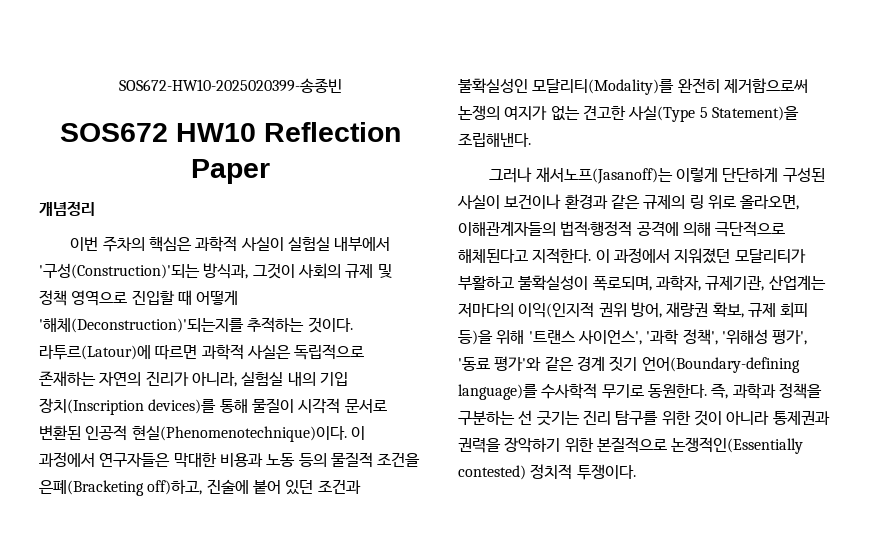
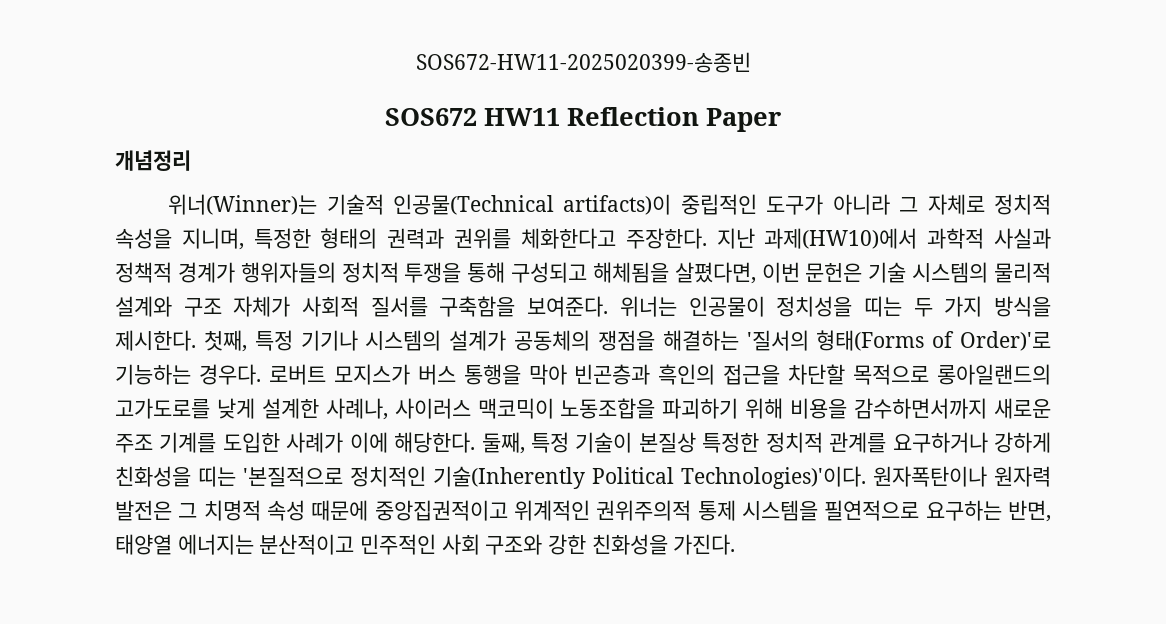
- SOS672-HW10-2025020399-송종빈
+ SOS672-HW11-2025020399-송종빈
- SOS672 HW10 Reflection Paper
+ SOS672 HW11 Reflection Paper
- 이번 주차의 핵심은 과학적 사실이 실험실 내부에서 '구성(Construction)'되는 방식과, 그것이 사회의 규제 및 정책 영역으로 진입할 때 어떻게 '해체(Deconstruction)'되는지를 추적하는 것이다. 라투르(Latour)에 따르면 과학적 사실은 독립적으로 존재하는 자연의 진리가 아니라, 실험실 내의 기입 장치(Inscription devices)를 통해 물질이 시각적 문서로 변환된 인공적 현실(Phenomenotechnique)이다. 이 과정에서 연구자들은 막대한 비용과 노동 등의 물질적 조건을 은폐(Bracketing off)하고, 진술에 붙어 있던 조건과 불확실성인 모달리티(Modality)를 완전히 제거함으로써 논쟁의 여지가 없는 견고한 사실(Type 5 Statement)을 조립해낸다.
- 그러나 재서노프(Jasanoff)는 이렇게 단단하게 구성된 사실이 보건이나 환경과 같은 규제의 링 위로 올라오면, 이해관계자들의 법적·행정적 공격에 의해 극단적으로 해체된다고 지적한다. 이 과정에서 지워졌던 모달리티가 부활하고 불확실성이 폭로되며, 과학자, 규제기관, 산업계는 저마다의 이익(인지적 권위 방어, 재량권 확보, 규제 회피 등)을 위해 '트랜스 사이언스', '과학 정책', '위해성 평가', '동료 평가'와 같은 경계 짓기 언어(Boundary-defining language)를 수사학적 무기로 동원한다. 즉, 과학과 정책을 구분하는 선 긋기는 진리 탐구를 위한 것이 아니라 통제권과 권력을 장악하기 위한 본질적으로 논쟁적인(Essentially contested) 정치적 투쟁이다.
+ 위너(Winner)는 기술적 인공물(Technical artifacts)이 중립적인 도구가 아니라 그 자체로 정치적 속성을 지니며, 특정한 형태의 권력과 권위를 체화한다고 주장한다. 지난 과제(HW10)에서 과학적 사실과 정책적 경계가 행위자들의 정치적 투쟁을 통해 구성되고 해체됨을 살폈다면, 이번 문헌은 기술 시스템의 물리적 설계와 구조 자체가 사회적 질서를 구축함을 보여준다. 위너는 인공물이 정치성을 띠는 두 가지 방식을 제시한다. 첫째, 특정 기기나 시스템의 설계가 공동체의 쟁점을 해결하는 '질서의 형태(Forms of Order)'로 기능하는 경우다. 로버트 모지스가 버스 통행을 막아 빈곤층과 흑인의 접근을 차단할 목적으로 롱아일랜드의 고가도로를 낮게 설계한 사례나, 사이러스 맥코믹이 노동조합을 파괴하기 위해 비용을 감수하면서까지 새로운 주조 기계를 도입한 사례가 이에 해당한다. 둘째, 특정 기술이 본질상 특정한 정치적 관계를 요구하거나 강하게 친화성을 띠는 '본질적으로 정치적인 기술(Inherently Political Technologies)'이다. 원자폭탄이나 원자력 발전은 그 치명적 속성 때문에 중앙집권적이고 위계적인 권위주의적 통제 시스템을 필연적으로 요구하는 반면, 태양열 에너지는 분산적이고 민주적인 사회 구조와 강한 친화성을 가진다.

